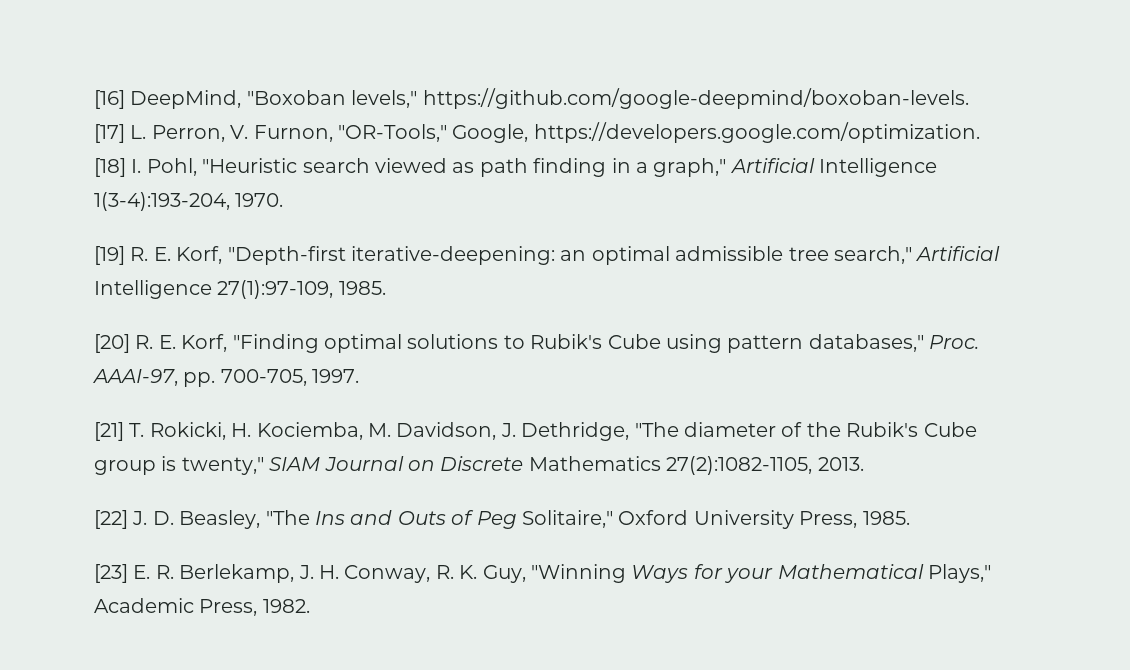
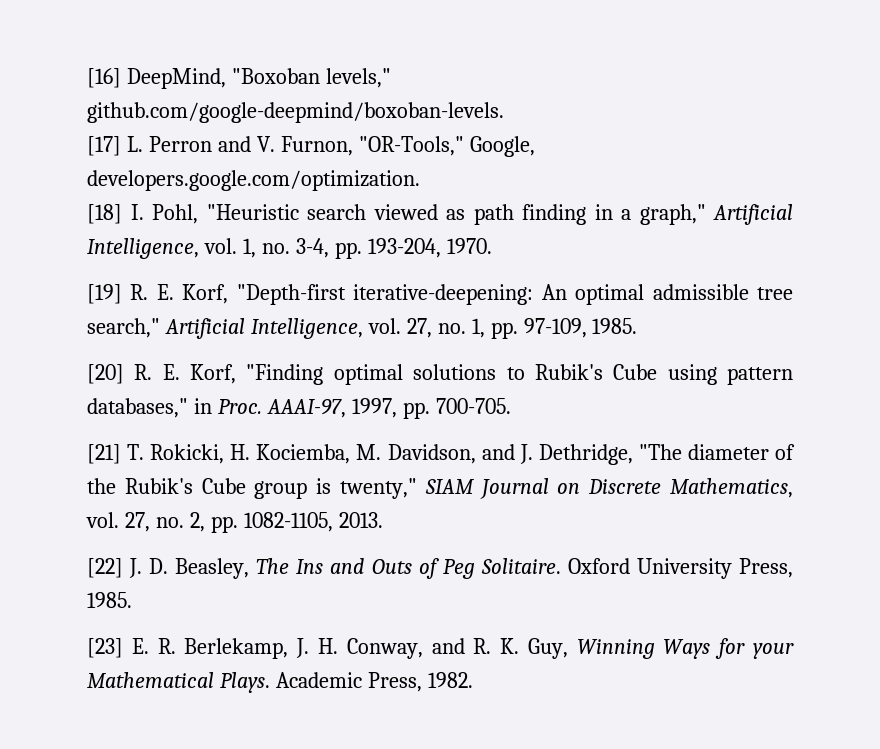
- [16] DeepMind, "Boxoban levels," https://github.com/google-deepmind/boxoban-levels.
+ [16] DeepMind, "Boxoban levels," github.com/google-deepmind/boxoban-levels.
- [17] L. Perron, V. Furnon, "OR-Tools," Google, https://developers.google.com/optimization.
+ [17] L. Perron and V. Furnon, "OR-Tools," Google, developers.google.com/optimization.
- [18] I. Pohl, "Heuristic search viewed as path finding in a graph," Artificial Intelligence 1(3-4):193-204, 1970.
+ [18] I. Pohl, "Heuristic search viewed as path finding in a graph," Artificial Intelligence, vol. 1, no. 3-4, pp. 193-204, 1970.
- [19] R. E. Korf, "Depth-first iterative-deepening: an optimal admissible tree search," Artificial Intelligence 27(1):97-109, 1985.
+ [19] R. E. Korf, "Depth-first iterative-deepening: An optimal admissible tree search," Artificial Intelligence, vol. 27, no. 1, pp. 97-109, 1985.
- [20] R. E. Korf, "Finding optimal solutions to Rubik's Cube using pattern databases," Proc.
+ [20] R. E. Korf, "Finding optimal solutions to Rubik's Cube using pattern databases," in Proc.
- AAAI-97, pp. 700-705, 1997.
+ AAAI-97, 1997, pp. 700-705.
- [21] T. Rokicki, H. Kociemba, M. Davidson, J. Dethridge, "The diameter of the Rubik's Cube group is twenty," SIAM Journal on Discrete Mathematics 27(2):1082-1105, 2013.
+ [21] T. Rokicki, H. Kociemba, M. Davidson, and J. Dethridge, "The diameter of the Rubik's Cube group is twenty," SIAM Journal on Discrete Mathematics, vol. 27, no. 2, pp. 1082-1105, 2013.
- [22] J. D. Beasley, "The Ins and Outs of Peg Solitaire," Oxford University Press, 1985.
+ [22] J. D. Beasley, The Ins and Outs of Peg Solitaire. Oxford University Press, 1985.
- [23] E. R. Berlekamp, J. H. Conway, R. K. Guy, "Winning Ways for your Mathematical Plays," Academic Press, 1982.
+ [23] E. R. Berlekamp, J. H. Conway, and R. K. Guy, Winning Ways for your Mathematical Plays. Academic Press, 1982.

